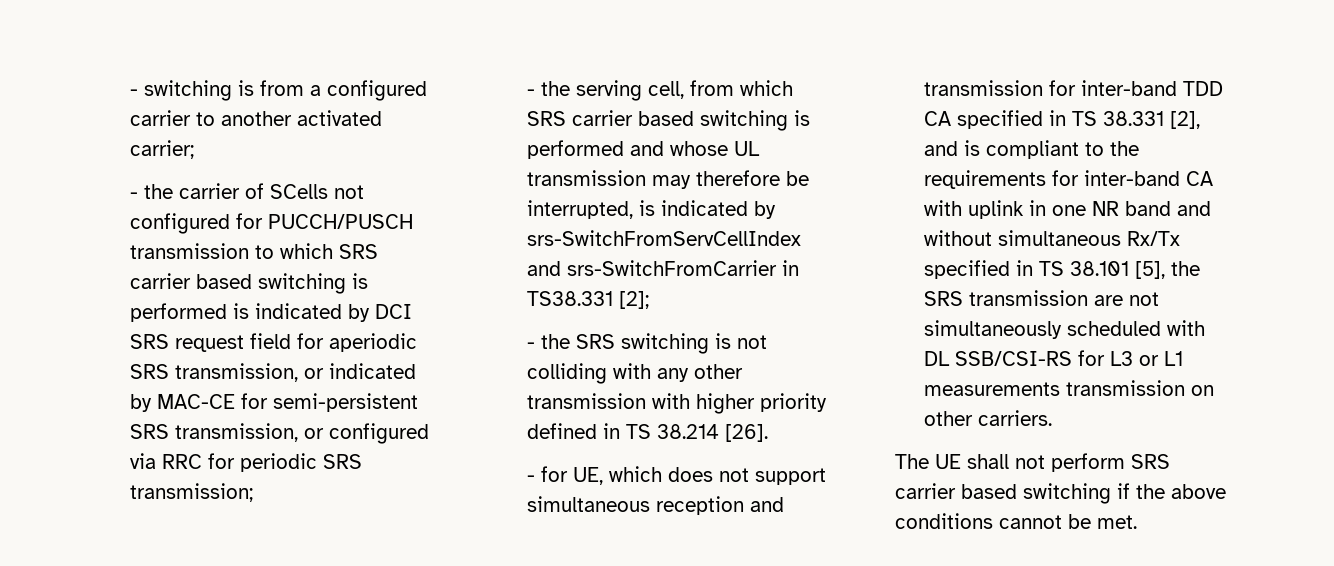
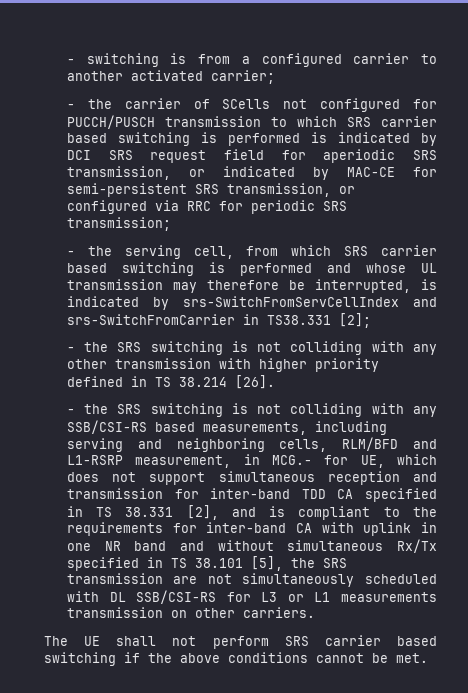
- - for UE, which does not support simultaneous reception and transmission for inter-band TDD CA specified in TS 38.331 [2], and is compliant to the requirements for inter-band CA with uplink in one NR band and without simultaneous Rx/Tx specified in TS 38.101 [5], the SRS transmission are not simultaneously scheduled with DL SSB/CSI-RS for L3 or L1 measurements transmission on other carriers.
+ - the SRS switching is not colliding with any SSB/CSI-RS based measurements, including serving and neighboring cells, RLM/BFD and L1-RSRP measurement, in MCG.- for UE, which does not support simultaneous reception and transmission for inter-band TDD CA specified in TS 38.331 [2], and is compliant to the requirements for inter-band CA with uplink in one NR band and without simultaneous Rx/Tx specified in TS 38.101 [5], the SRS transmission are not simultaneously scheduled with DL SSB/CSI-RS for L3 or L1 measurements transmission on other carriers.

